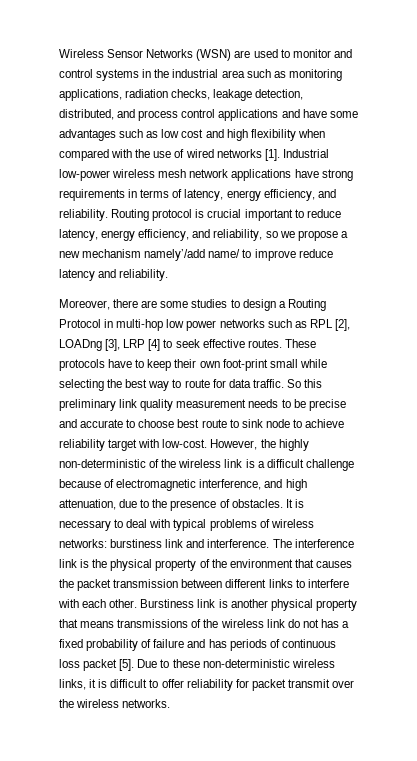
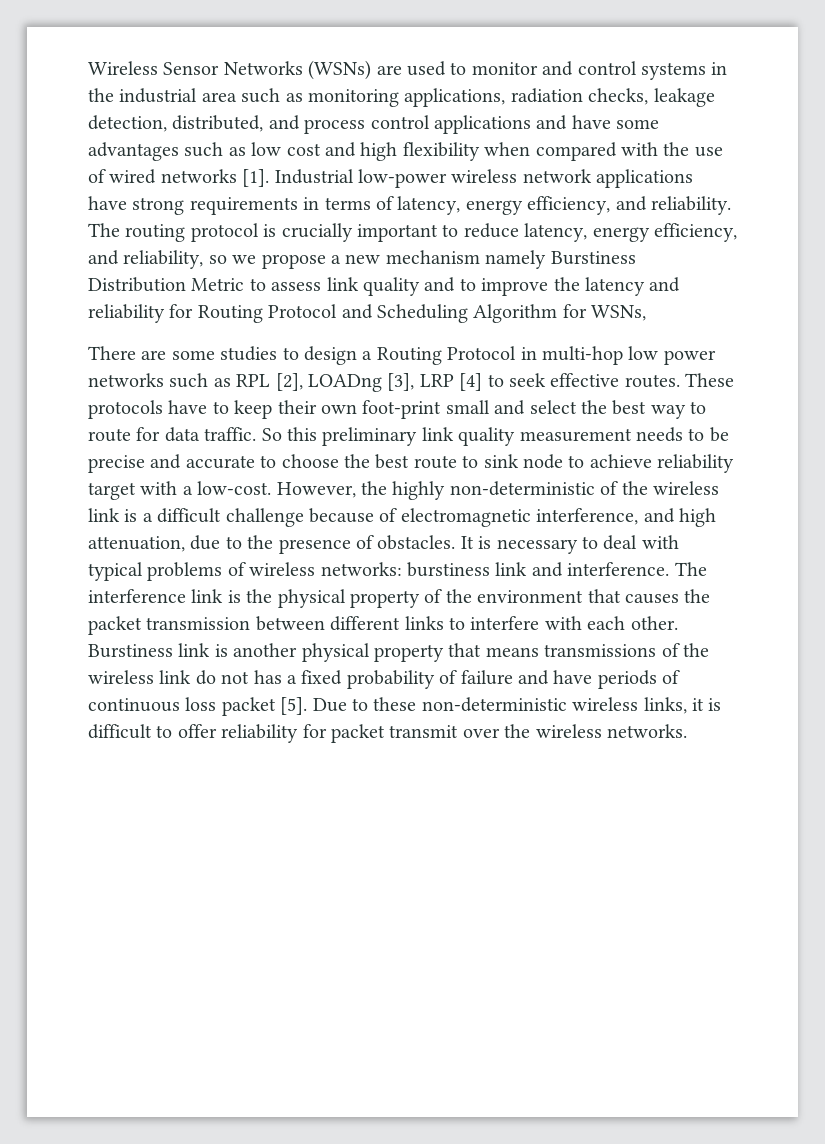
- Wireless Sensor Networks (WSN) are used to monitor and control systems in the industrial area such as monitoring applications, radiation checks, leakage detection, distributed, and process control applications and have some advantages such as low cost and high flexibility when compared with the use of wired networks [1].
+ Wireless Sensor Networks (WSNs) are used to monitor and control systems in the industrial area such as monitoring applications, radiation checks, leakage detection, distributed, and process control applications and have some advantages such as low cost and high flexibility when compared with the use of wired networks [1].
- Industrial low-power wireless mesh network applications have strong requirements in terms of latency, energy efficiency, and reliability.
+ Industrial low-power wireless network applications have strong requirements in terms of latency, energy efficiency, and reliability.
- Routing protocol is crucial important to reduce latency, energy efficiency, and reliability, so we propose a new mechanism namely’/add name/ to improve reduce latency and reliability.
- Moreover, there are some studies to design a Routing Protocol in multi-hop low power networks such as RPL [2], LOADng [3], LRP [4] to seek effective routes.
+ The routing protocol is crucially important to reduce latency, energy efficiency, and reliability, so we propose a new mechanism namely Burstiness Distribution Metric to assess link quality and to improve the latency and reliability for Routing Protocol and Scheduling Algorithm for WSNs,
+ There are some studies to design a Routing Protocol in multi-hop low power networks such as RPL [2], LOADng [3], LRP [4] to seek effective routes.
- These protocols have to keep their own foot-print small while selecting the best way to route for data traffic.
+ These protocols have to keep their own foot-print small and select the best way to route for data traffic.
- So this preliminary link quality measurement needs to be precise and accurate to choose best route to sink node to achieve reliability target with low-cost.
+ So this preliminary link quality measurement needs to be precise and accurate to choose the best route to sink node to achieve reliability target with a low-cost.
- Burstiness link is another physical property that means transmissions of the wireless link do not has a fixed probability of failure and has periods of continuous loss packet [5].
+ Burstiness link is another physical property that means transmissions of the wireless link do not has a fixed probability of failure and have periods of continuous loss packet [5].

